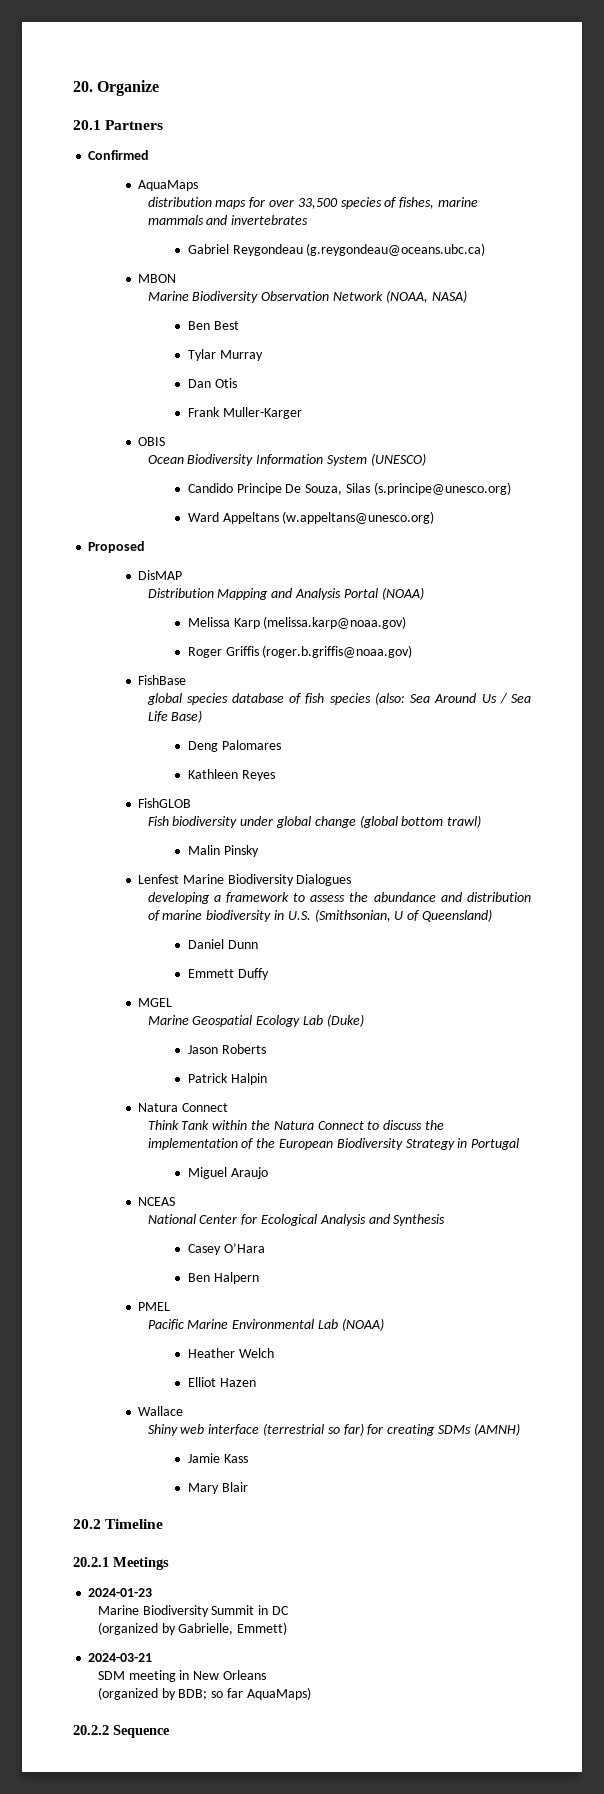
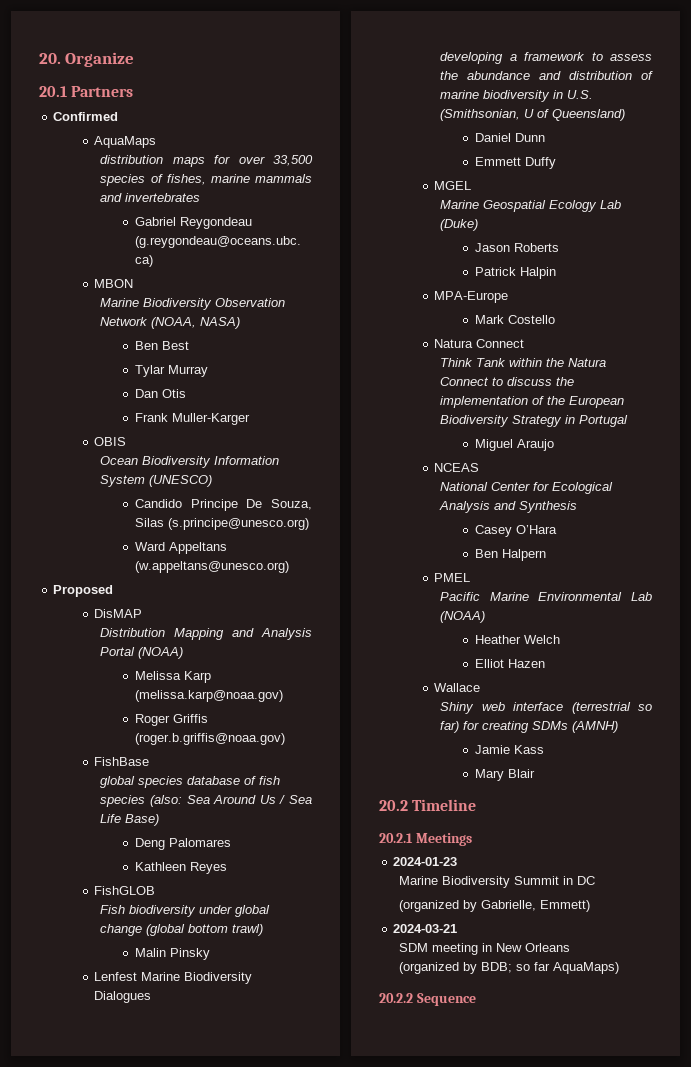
+ MPA-Europe
+ Mark Costello

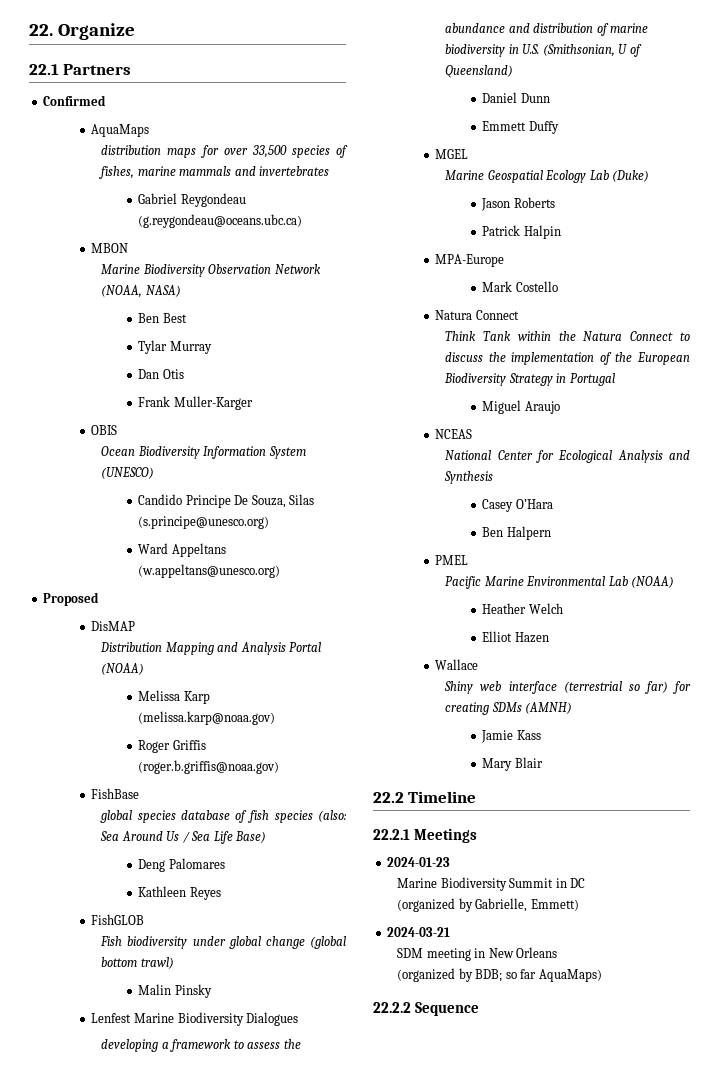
- 20. Organize
+ 22. Organize
- 20.1 Partners
+ 22.1 Partners
- 20.2 Timeline
+ 22.2 Timeline
- 20.2.1 Meetings
+ 22.2.1 Meetings
- 20.2.2 Sequence
+ 22.2.2 Sequence

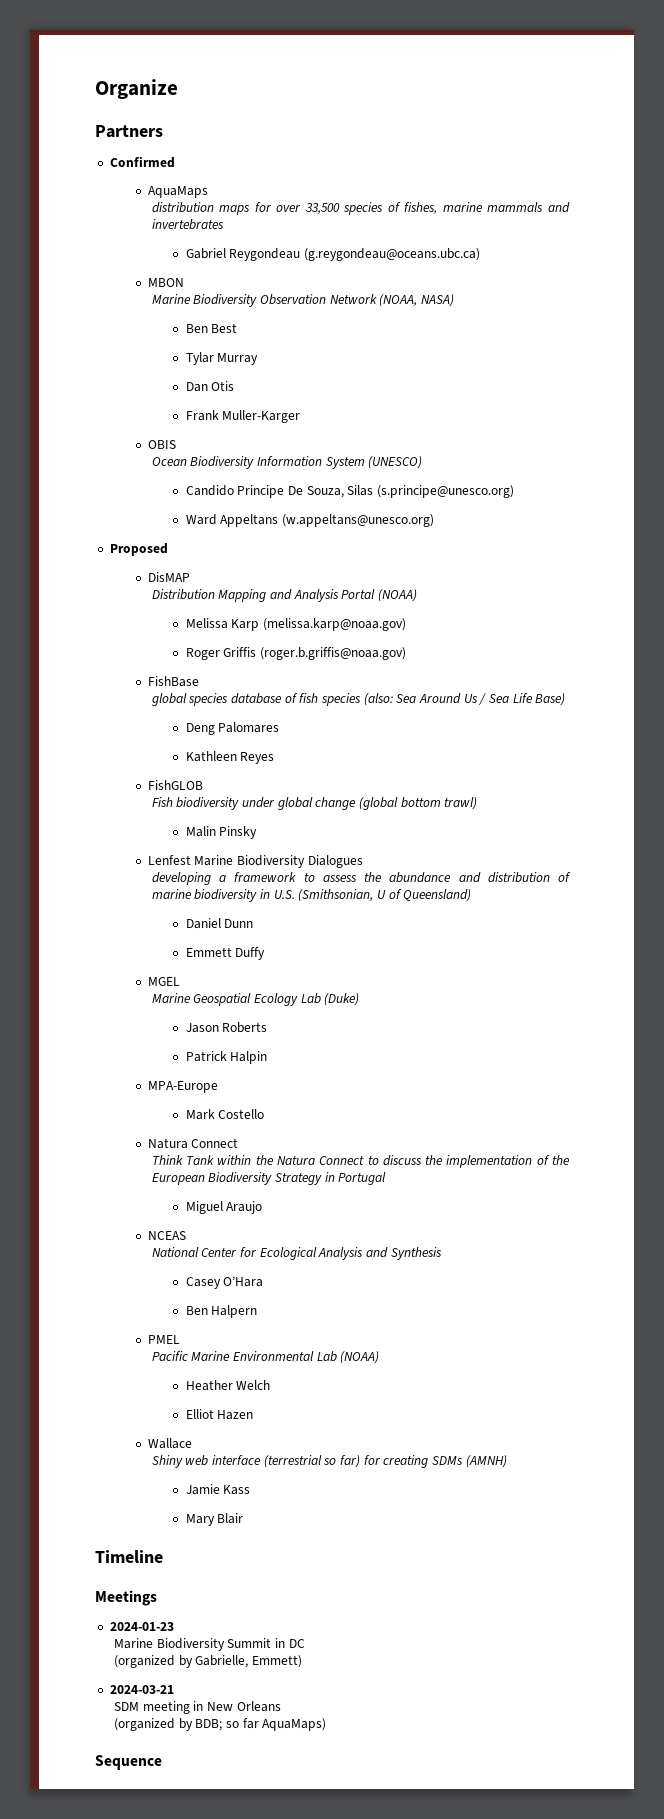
- 22. Organize
+ Organize
- 22.1 Partners
+ Partners
- 22.2 Timeline
+ Timeline
- 22.2.1 Meetings
+ Meetings
- 22.2.2 Sequence
+ Sequence

